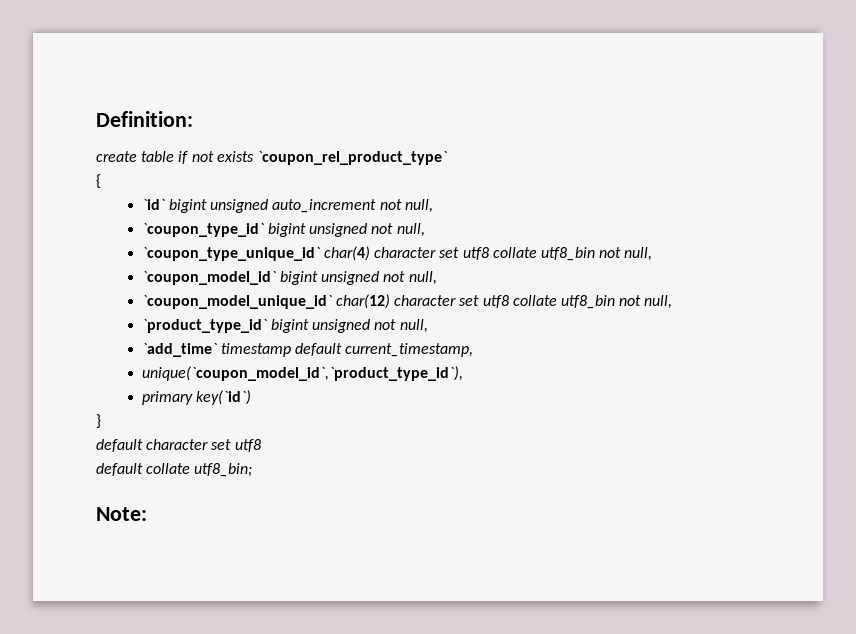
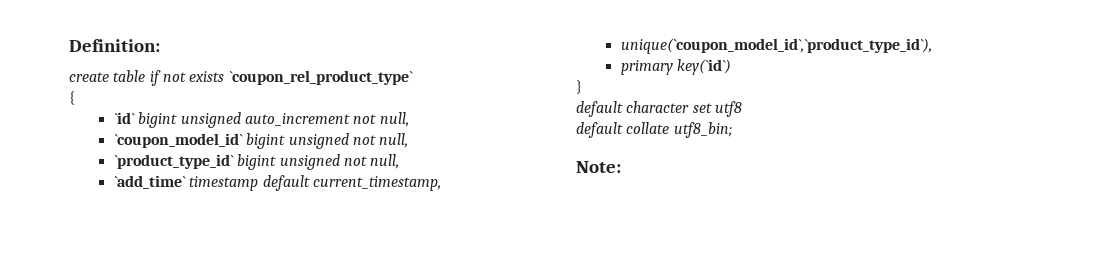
- `coupon_type_id` bigint unsigned not null,
- `coupon_type_unique_id` char(4) character set utf8 collate utf8_bin not null,
- `coupon_model_unique_id` char(12) character set utf8 collate utf8_bin not null,

